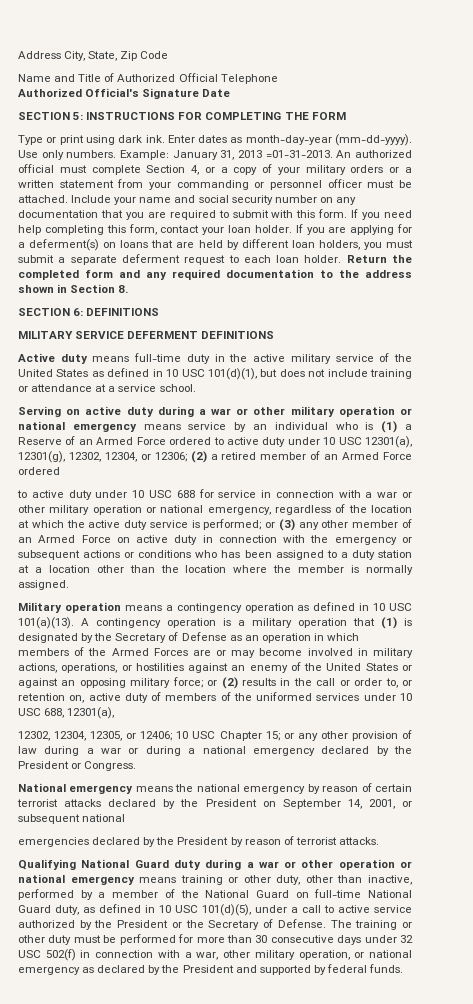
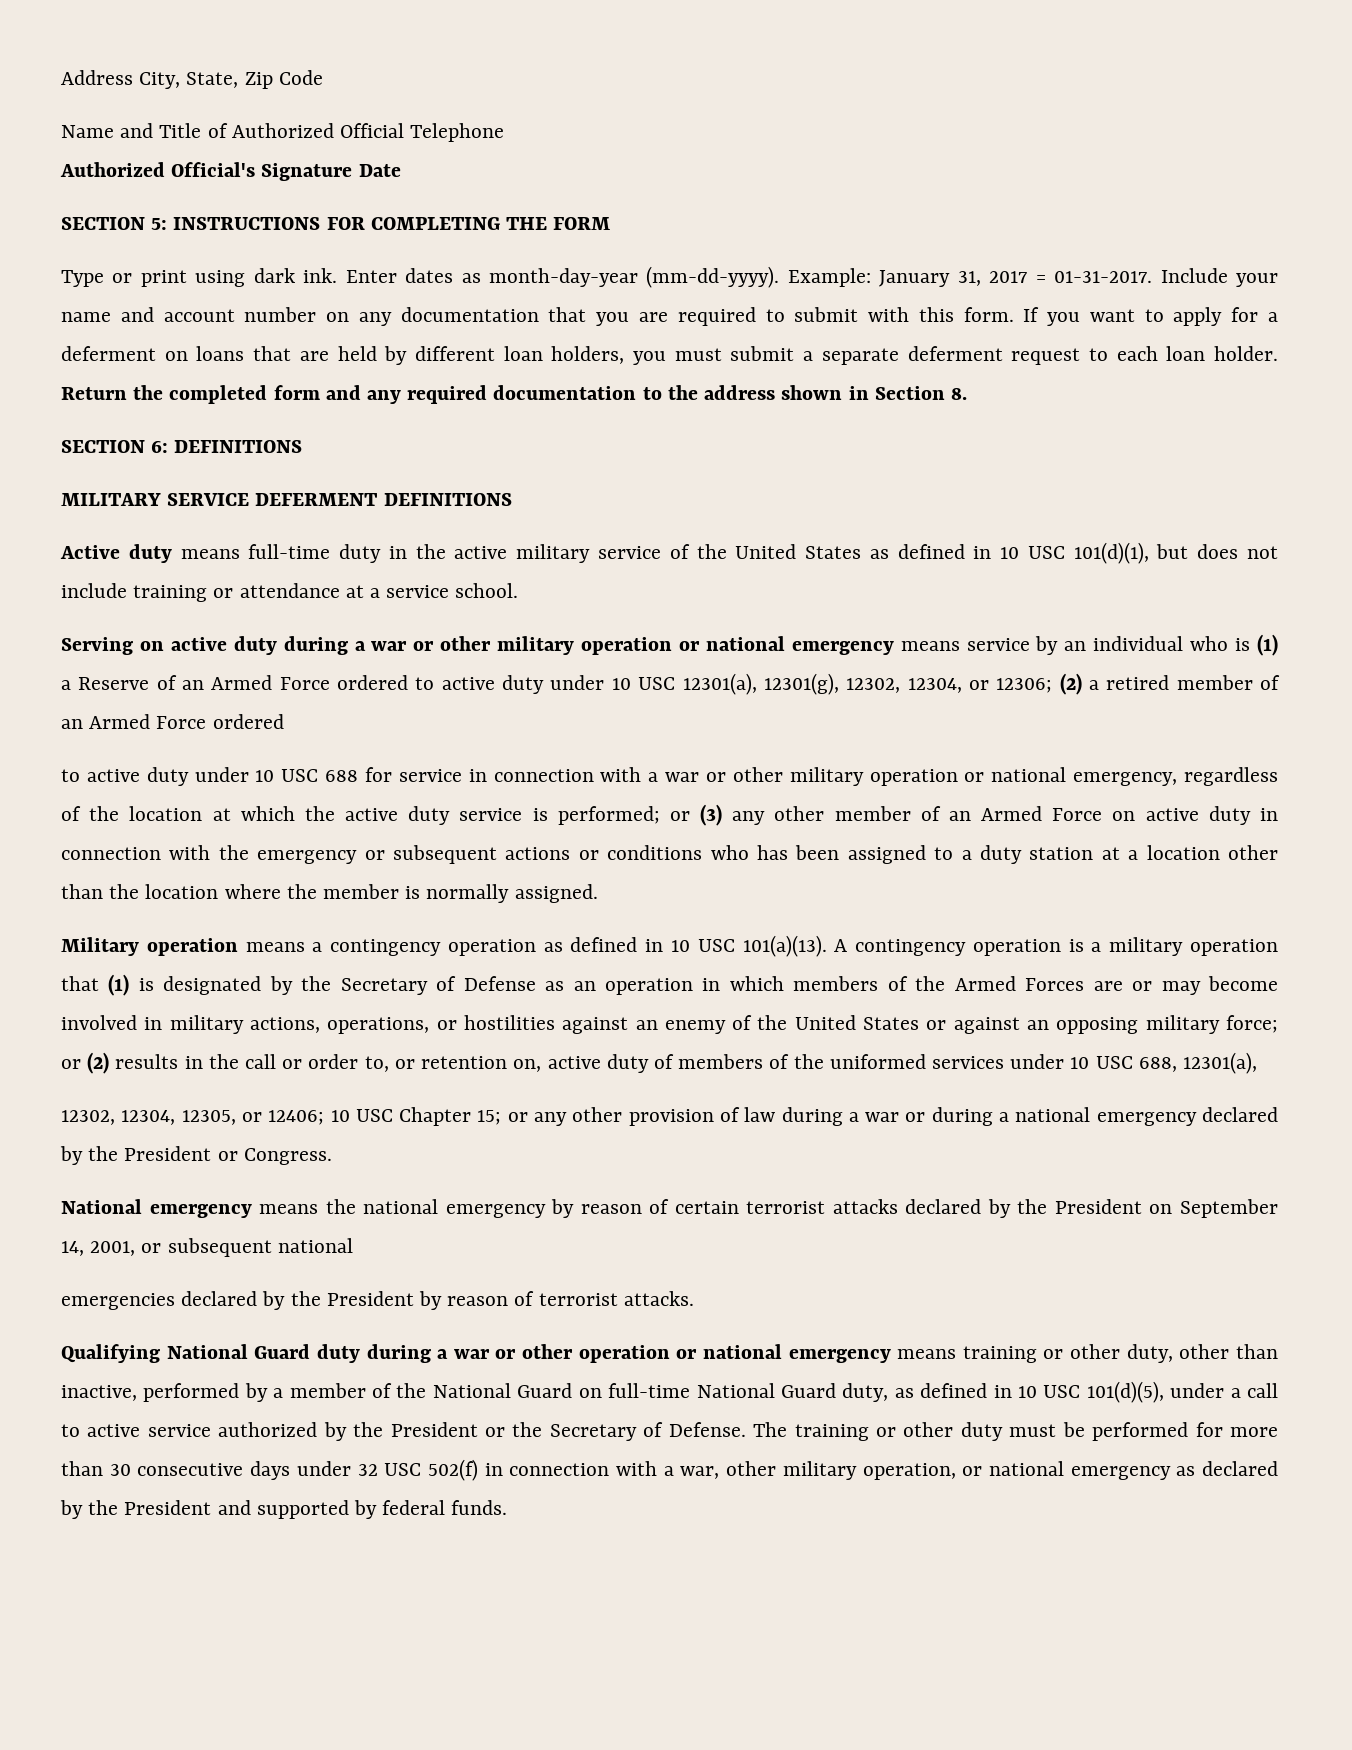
- Use only numbers. Example: January 31, 2013 =01-31-2013. An authorized official must complete Section 4, or a copy of your military orders or a written statement from your commanding or personnel officer must be attached.
+ Example: January 31, 2017 = 01-31-2017.
- Include your name and social security number on any documentation that you are required to submit with this form.
+ Include your name and account number on any documentation that you are required to submit with this form.
- If you need help completing this form, contact your loan holder. If you are applying for a deferment(s) on loans that are held by different loan holders, you must submit a separate deferment request to each loan holder.
+ If you want to apply for a deferment on loans that are held by different loan holders, you must submit a separate deferment request to each loan holder.

